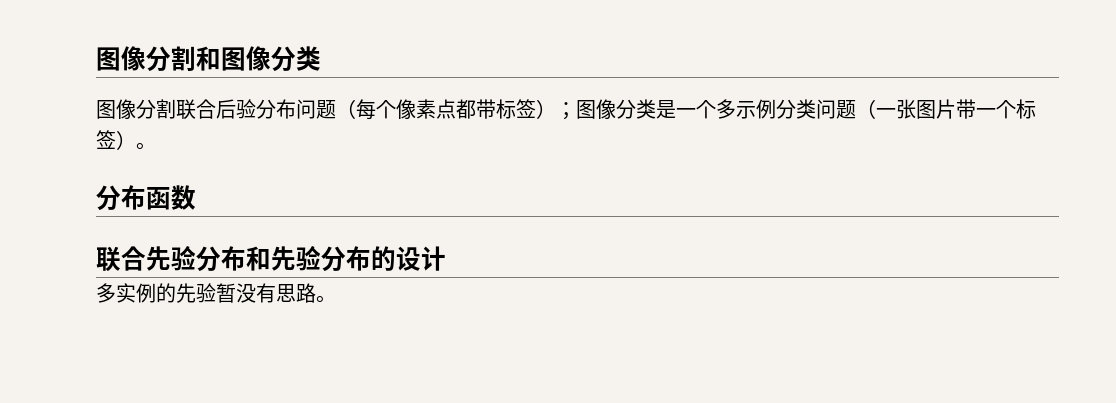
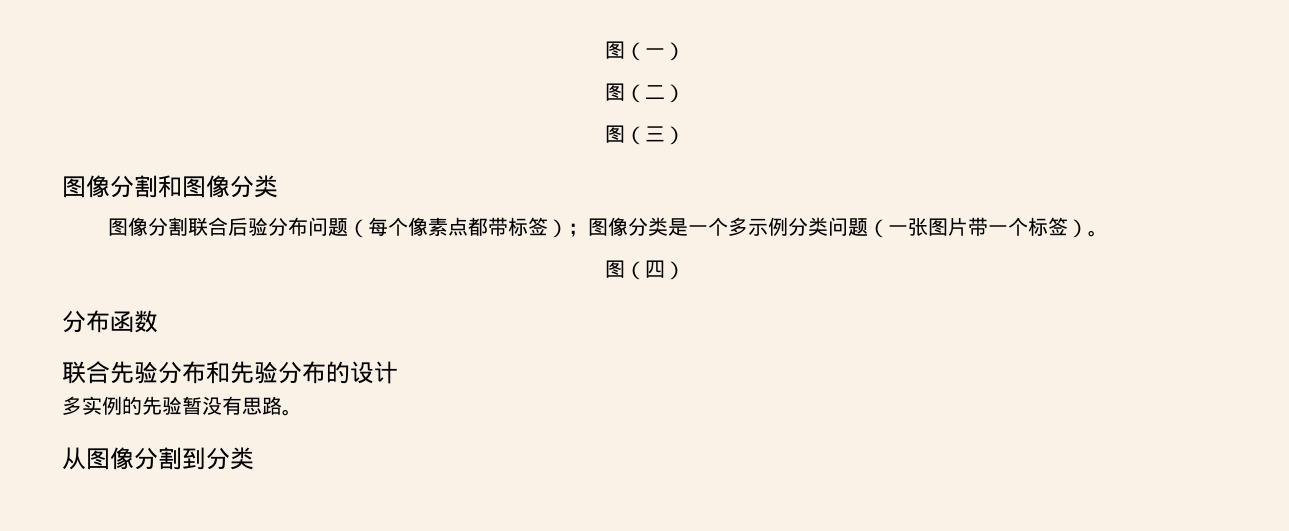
+ 图（一）
+ 图（二）
+ 图（三）
+ 图（四）
+ 从图像分割到分类

